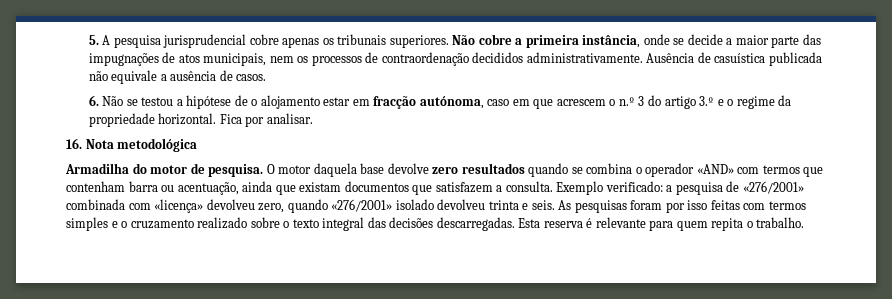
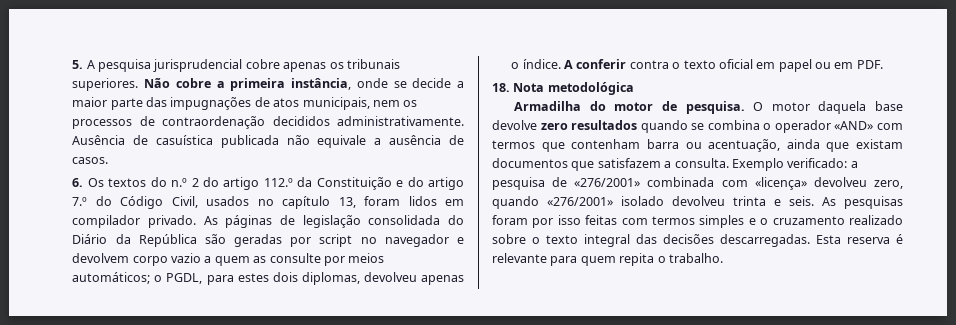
- 6. Não se testou a hipótese de o alojamento estar em fracção autónoma, caso em que acrescem o n.º 3 do artigo 3.º e o regime da propriedade horizontal. Fica por analisar.
- 16. Nota metodológica
+ 6. Os textos do n.º 2 do artigo 112.º da Constituição e do artigo 7.º do Código Civil, usados no capítulo 13, foram lidos em compilador privado. As páginas de legislação consolidada do Diário da República são geradas por script no navegador e devolvem corpo vazio a quem as consulte por meios automáticos; o PGDL, para estes dois diplomas, devolveu apenas o índice. A conferir contra o texto oficial em papel ou em PDF.
+ 18. Nota metodológica

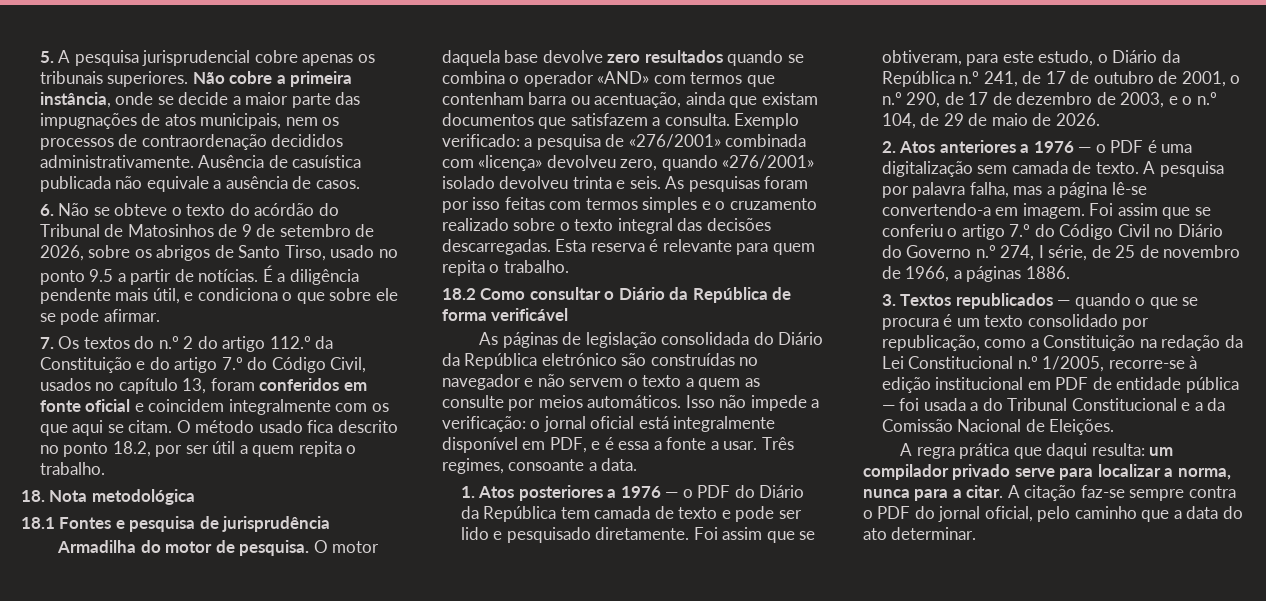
- 6. Os textos do n.º 2 do artigo 112.º da Constituição e do artigo 7.º do Código Civil, usados no capítulo 13, foram lidos em compilador privado. As páginas de legislação consolidada do Diário da República são geradas por script no navegador e devolvem corpo vazio a quem as consulte por meios automáticos; o PGDL, para estes dois diplomas, devolveu apenas o índice. A conferir contra o texto oficial em papel ou em PDF.
+ 6. Não se obteve o texto do acórdão do Tribunal de Matosinhos de 9 de setembro de 2026, sobre os abrigos de Santo Tirso, usado no ponto 9.5 a partir de notícias. É a diligência pendente mais útil, e condiciona o que sobre ele se pode afirmar.
+ 7. Os textos do n.º 2 do artigo 112.º da Constituição e do artigo 7.º do Código Civil, usados no capítulo 13, foram conferidos em fonte oficial e coincidem integralmente com os que aqui se citam. O método usado fica descrito no ponto 18.2, por ser útil a quem repita o trabalho.
  18. Nota metodológica
+ 18.1 Fontes e pesquisa de jurisprudência
+ 18.2 Como consultar o Diário da República de forma verificável
+ As páginas de legislação consolidada do Diário da República eletrónico são construídas no navegador e não servem o texto a quem as consulte por meios automáticos. Isso não impede a verificação: o jornal oficial está integralmente disponível em PDF, e é essa a fonte a usar. Três regimes, consoante a data.
+ 1. Atos posteriores a 1976 — o PDF do Diário da República tem camada de texto e pode ser lido e pesquisado diretamente. Foi assim que se obtiveram, para este estudo, o Diário da República n.º 241, de 17 de outubro de 2001, o n.º 290, de 17 de dezembro de 2003, e o n.º 104, de 29 de maio de 2026.
+ 2. Atos anteriores a 1976 — o PDF é uma digitalização sem camada de texto. A pesquisa por palavra falha, mas a página lê-se convertendo-a em imagem. Foi assim que se conferiu o artigo 7.º do Código Civil no Diário do Governo n.º 274, I série, de 25 de novembro de 1966, a páginas 1886.
+ 3. Textos republicados — quando o que se procura é um texto consolidado por republicação, como a Constituição na redação da Lei Constitucional n.º 1/2005, recorre-se à edição institucional em PDF de entidade pública — foi usada a do Tribunal Constitucional e a da Comissão Nacional de Eleições.
+ A regra prática que daqui resulta: um compilador privado serve para localizar a norma, nunca para a citar. A citação faz-se sempre contra o PDF do jornal oficial, pelo caminho que a data do ato determinar.

